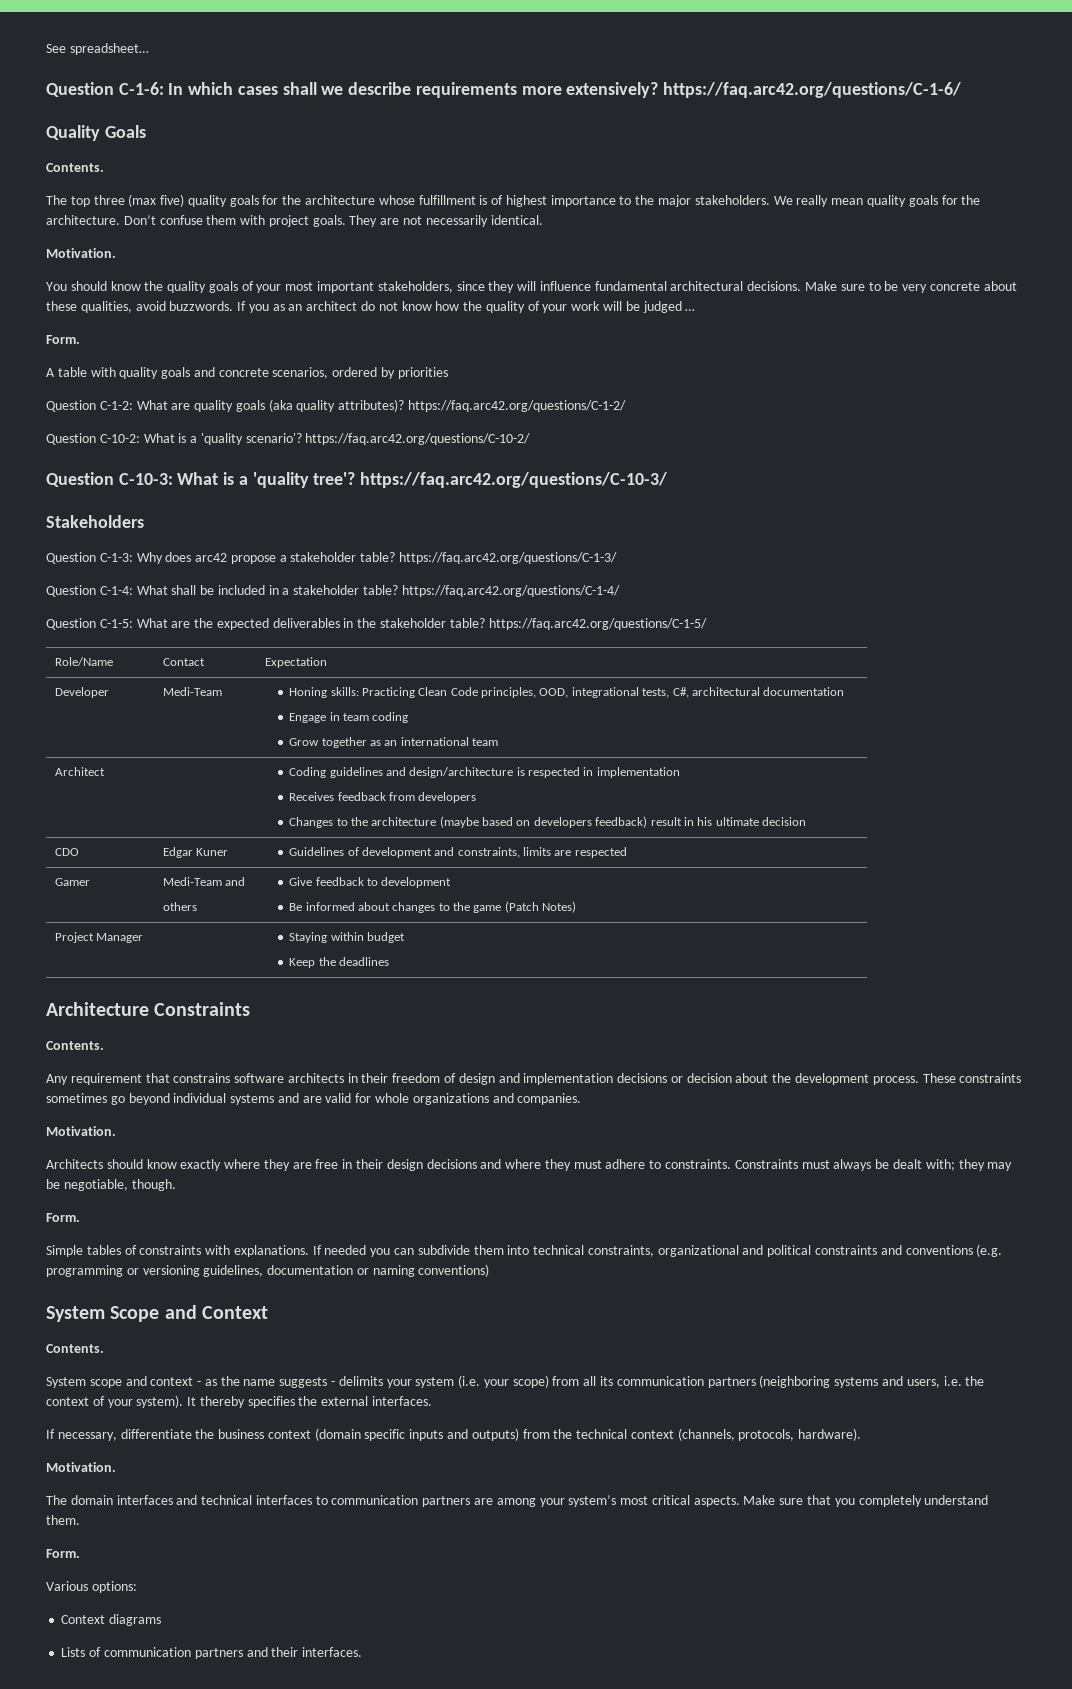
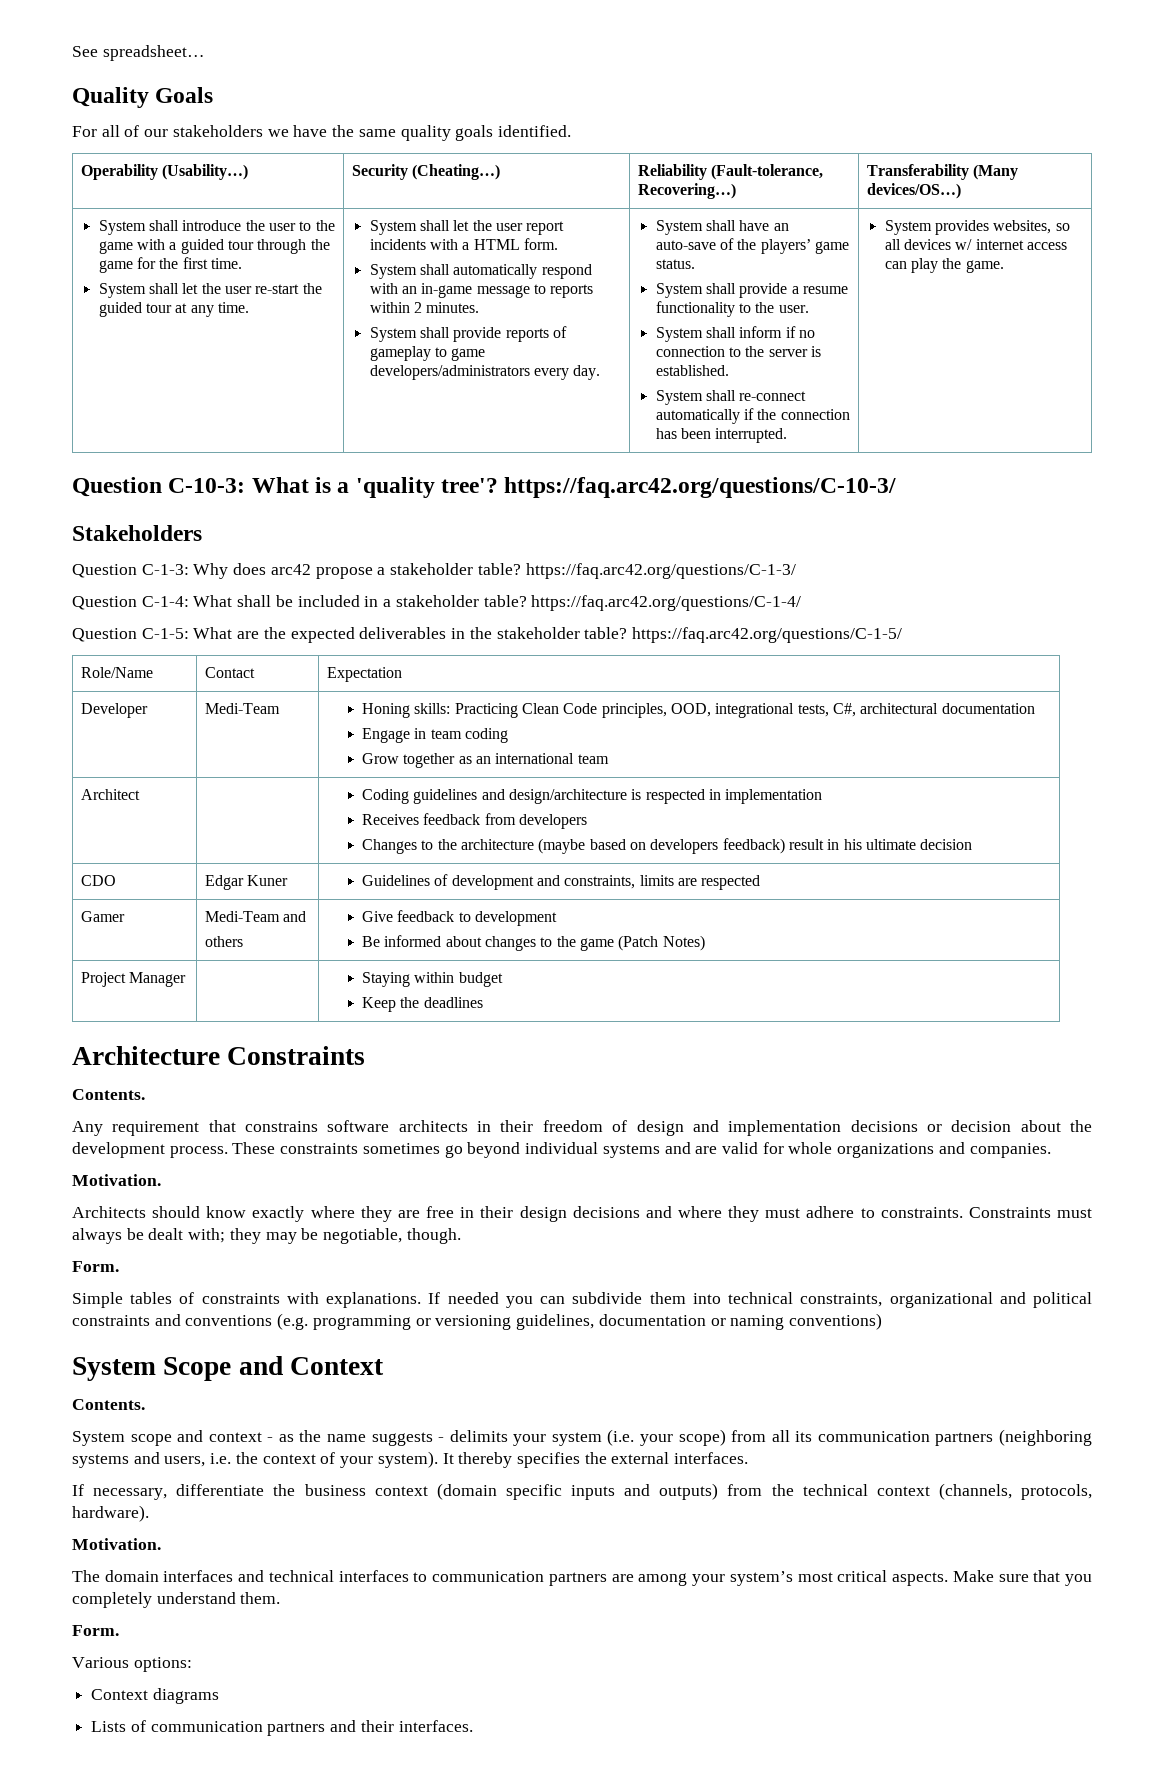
- Question C-1-6: In which cases shall we describe requirements more extensively? https://faq.arc42.org/questions/C-1-6/
  Quality Goals
- Contents.
- The top three (max five) quality goals for the architecture whose fulfillment is of highest importance to the major stakeholders. We really mean quality goals for the architecture. Don’t confuse them with project goals. They are not necessarily identical.
- Motivation.
- You should know the quality goals of your most important stakeholders, since they will influence fundamental architectural decisions. Make sure to be very concrete about these qualities, avoid buzzwords. If you as an architect do not know how the quality of your work will be judged …
- Form.
- A table with quality goals and concrete scenarios, ordered by priorities
- Question C-1-2: What are quality goals (aka quality attributes)? https://faq.arc42.org/questions/C-1-2/
- Question C-10-2: What is a 'quality scenario'? https://faq.arc42.org/questions/C-10-2/
+ For all of our stakeholders we have the same quality goals identified.
+ Operability (Usability…) | Security (Cheating…) | Reliability (Fault-tolerance, Recovering…) | Transferability (Many devices/OS…)
+ System shall introduce the user to the game with a guided tour through the game for the first time.
+ System shall let the user re-start the guided tour at any time. | System shall let the user report incidents with a HTML form.
+ System shall automatically respond with an in-game message to reports within 2 minutes.
+ System shall provide reports of gameplay to game developers/administrators every day. | System shall have an auto-save of the players’ game status.
+ System shall provide a resume functionality to the user.
+ System shall inform if no connection to the server is established.
+ System shall re-connect automatically if the connection has been interrupted. | System provides websites, so all devices w/ internet access can play the game.

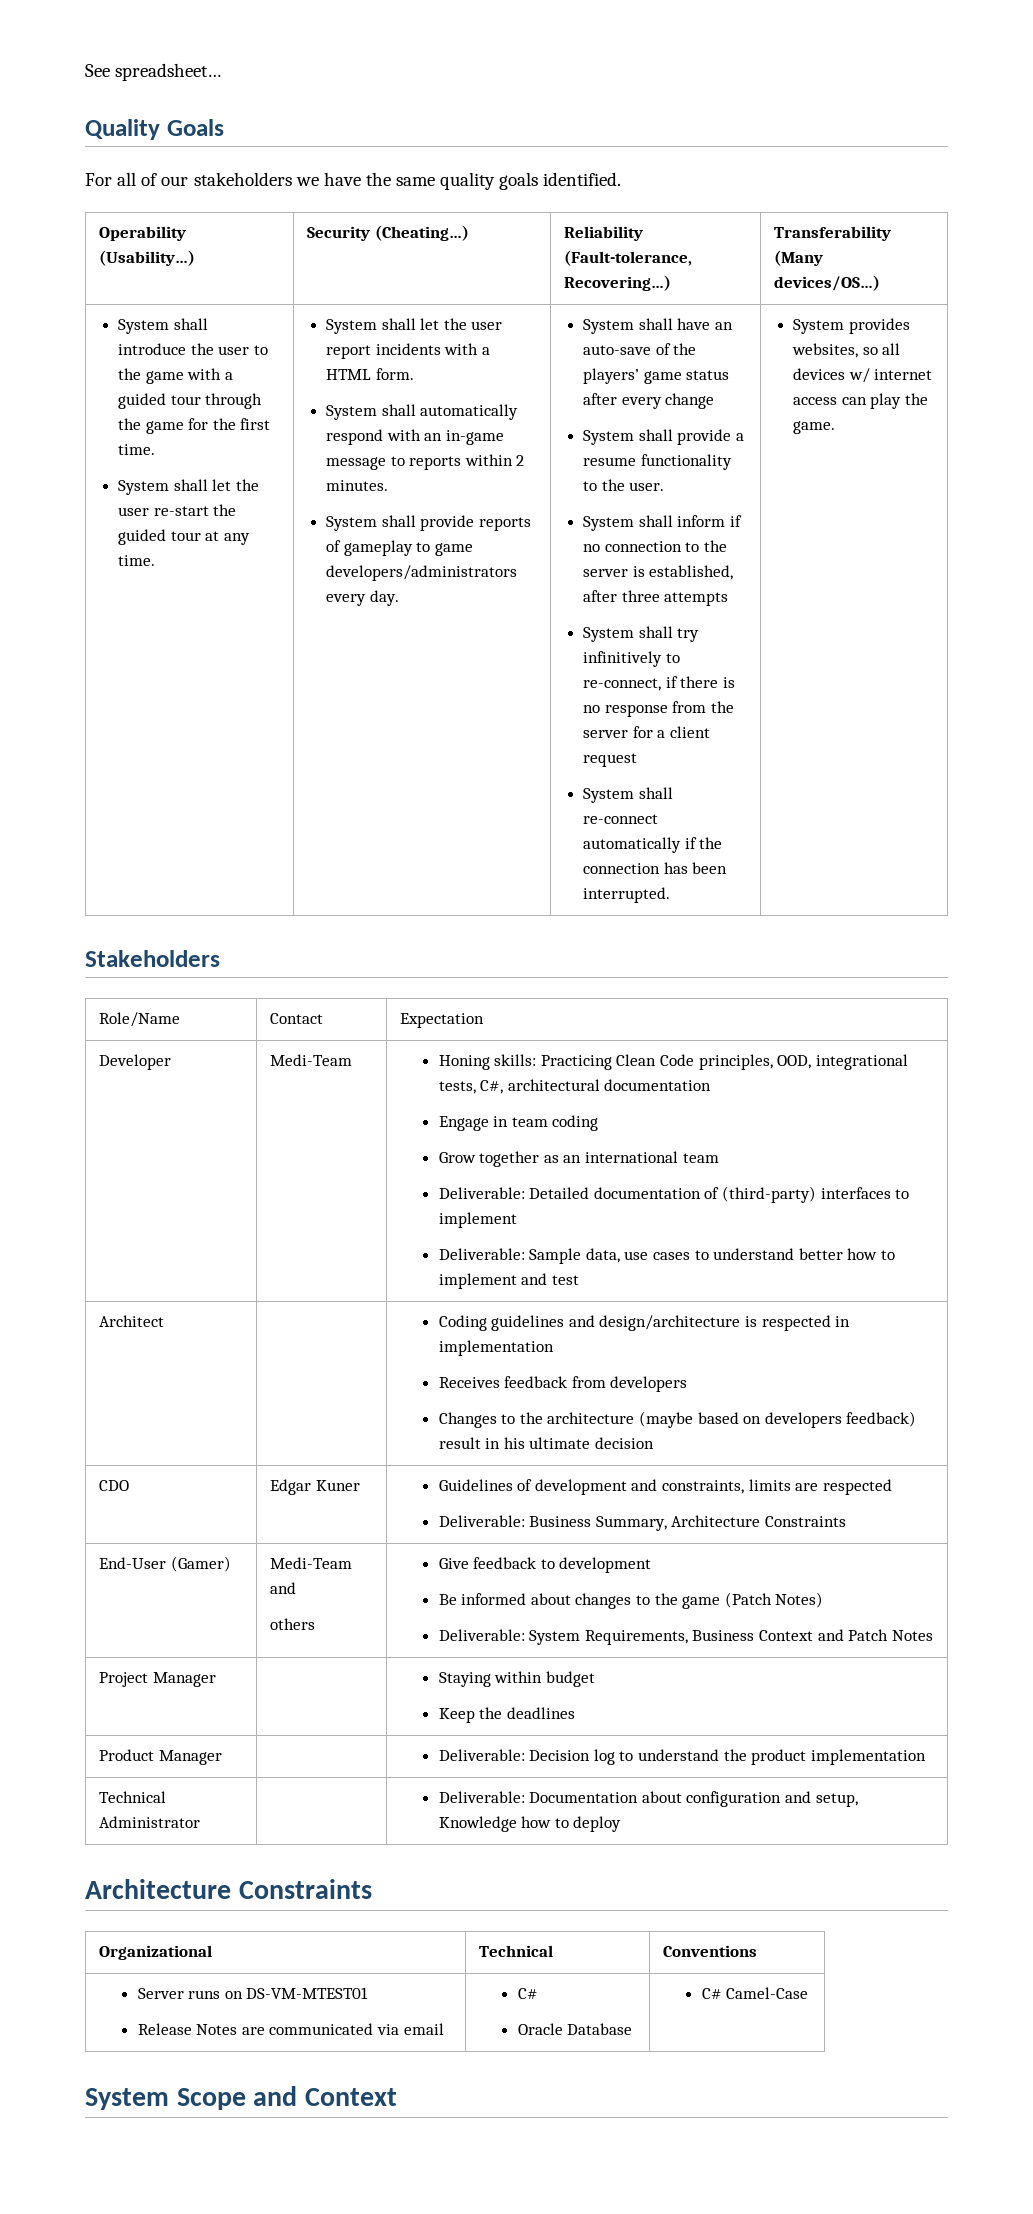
- System shall have an auto-save of the players’ game status.
+ System shall have an auto-save of the players’ game status after every change
- System shall inform if no connection to the server is established.
+ System shall inform if no connection to the server is established, after three attempts
+ System shall try infinitively to re-connect, if there is no response from the server for a client request
- Question C-10-3: What is a 'quality tree'? https://faq.arc42.org/questions/C-10-3/
  Stakeholders
- Question C-1-3: Why does arc42 propose a stakeholder table? https://faq.arc42.org/questions/C-1-3/
- Question C-1-4: What shall be included in a stakeholder table? https://faq.arc42.org/questions/C-1-4/
- Question C-1-5: What are the expected deliverables in the stakeholder table? https://faq.arc42.org/questions/C-1-5/
+ Deliverable: Detailed documentation of (third-party) interfaces to implement
+ Deliverable: Sample data, use cases to understand better how to implement and test
  CDO | Edgar Kuner | Guidelines of development and constraints, limits are respected
- Gamer | Medi-Team and
+ Deliverable: Business Summary, Architecture Constraints
+ End-User (Gamer) | Medi-Team and
  others | Give feedback to development
  Be informed about changes to the game (Patch Notes)
+ Deliverable: System Requirements, Business Context and Patch Notes
+ Product Manager | | Deliverable: Decision log to understand the product implementation
+ Technical Administrator | | Deliverable: Documentation about configuration and setup, Knowledge how to deploy
  Architecture Constraints
- Contents.
- Any requirement that constrains software architects in their freedom of design and implementation decisions or decision about the development process. These constraints sometimes go beyond individual systems and are valid for whole organizations and companies.
- Motivation.
- Architects should know exactly where they are free in their design decisions and where they must adhere to constraints. Constraints must always be dealt with; they may be negotiable, though.
- Form.
- Simple tables of constraints with explanations. If needed you can subdivide them into technical constraints, organizational and political constraints and conventions (e.g. programming or versioning guidelines, documentation or naming conventions)
+ Organizational | Technical | Conventions
+ Server runs on DS-VM-MTEST01
+ Release Notes are communicated via email | C#
+ Oracle Database | C# Camel-Case
  System Scope and Context
- Contents.
- System scope and context - as the name suggests - delimits your system (i.e. your scope) from all its communication partners (neighboring systems and users, i.e. the context of your system). It thereby specifies the external interfaces.
- If necessary, differentiate the business context (domain specific inputs and outputs) from the technical context (channels, protocols, hardware).
- Motivation.
- The domain interfaces and technical interfaces to communication partners are among your system’s most critical aspects. Make sure that you completely understand them.
- Form.
- Various options:
- Context diagrams
- Lists of communication partners and their interfaces.

